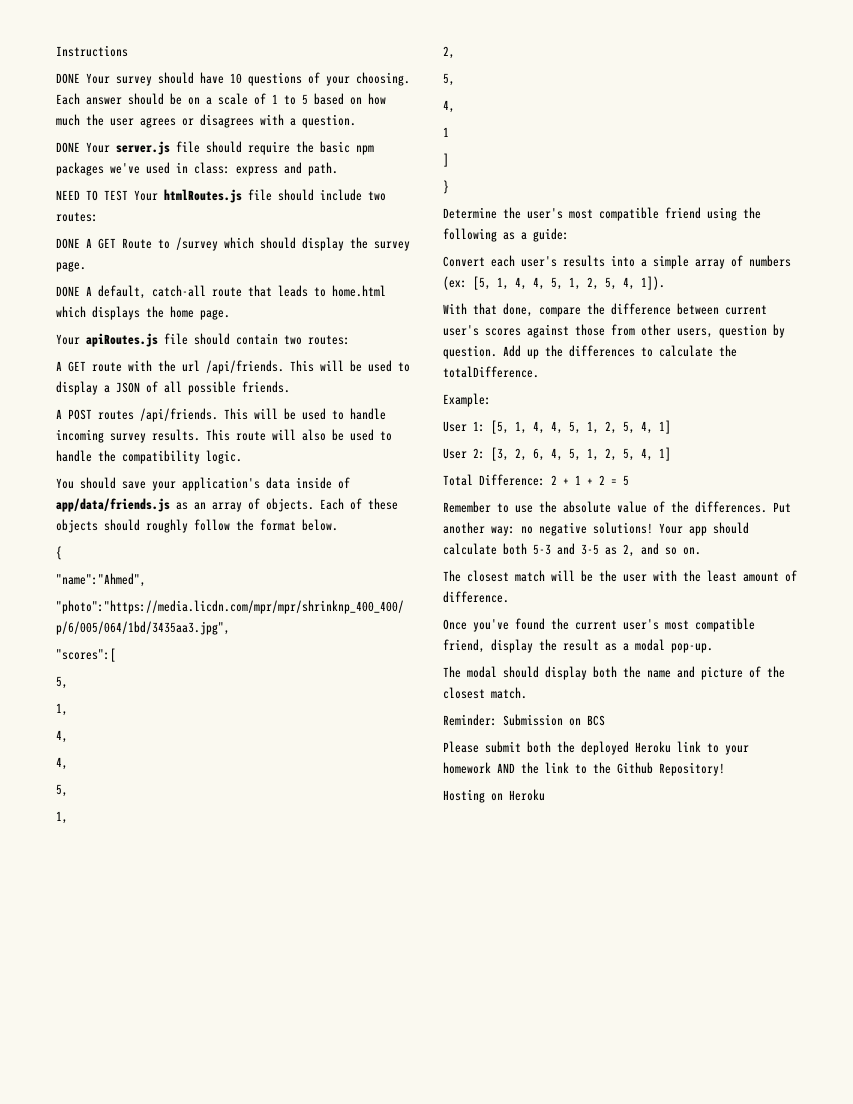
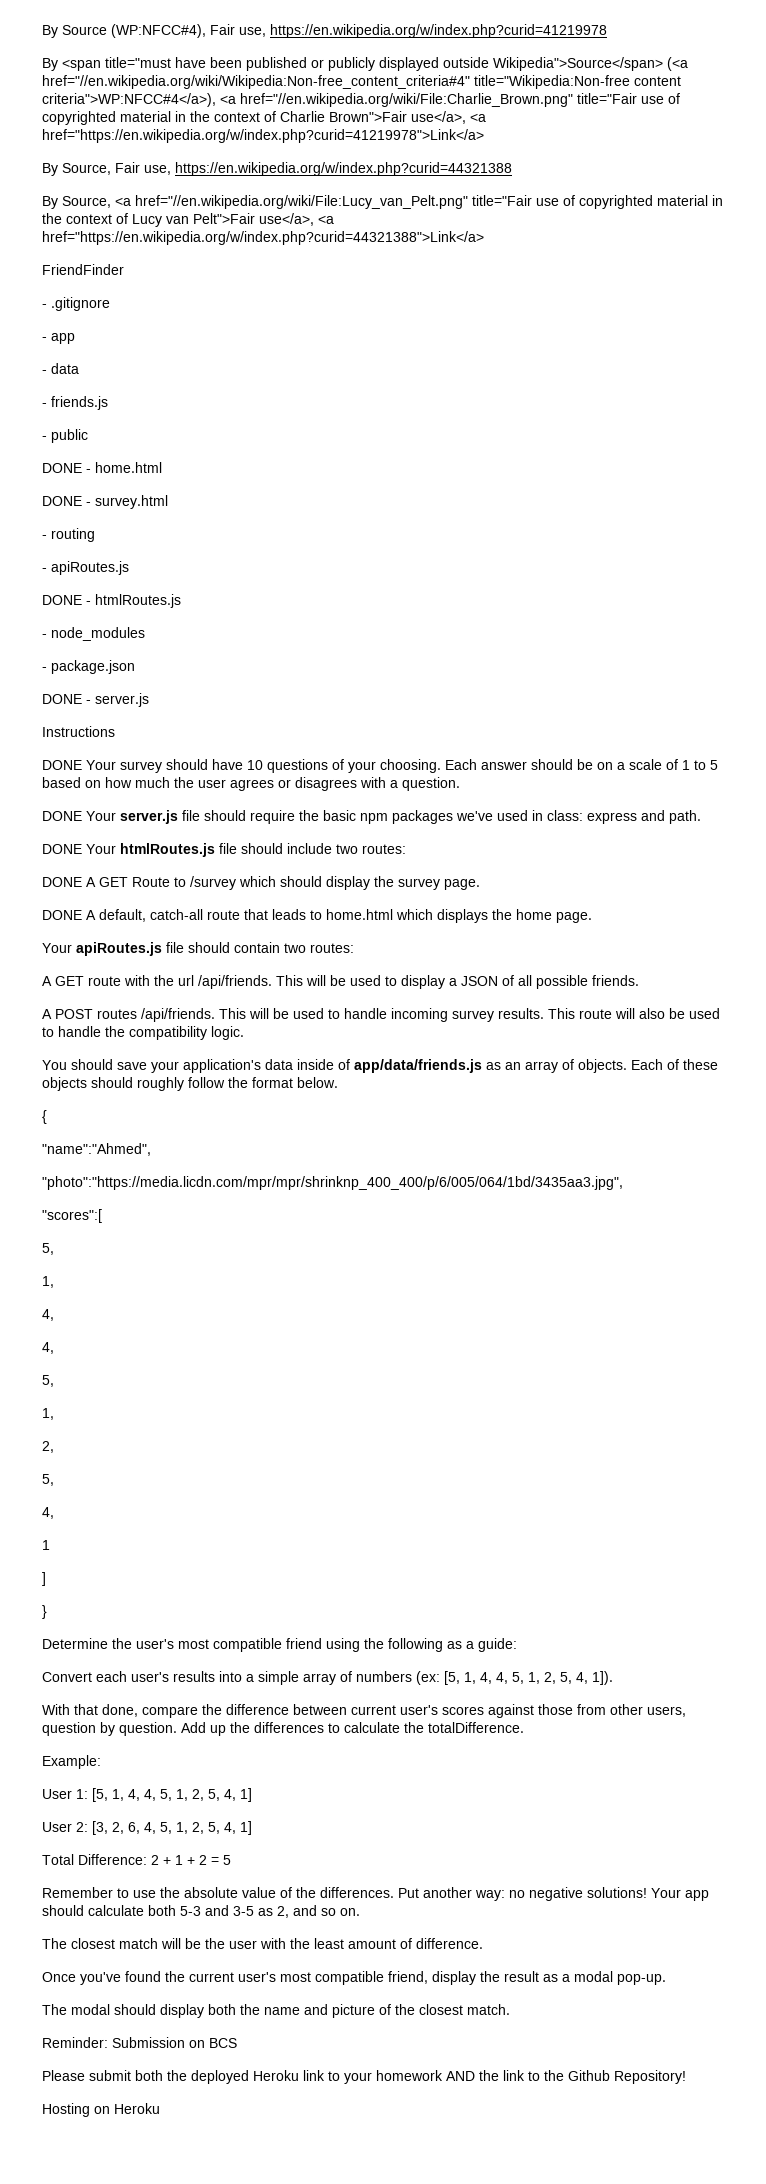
+ By Source (WP:NFCC#4), Fair use, https://en.wikipedia.org/w/index.php?curid=41219978
+ By <span title="must have been published or publicly displayed outside Wikipedia">Source</span> (<a href="//en.wikipedia.org/wiki/Wikipedia:Non-free_content_criteria#4" title="Wikipedia:Non-free content criteria">WP:NFCC#4</a>), <a href="//en.wikipedia.org/wiki/File:Charlie_Brown.png" title="Fair use of copyrighted material in the context of Charlie Brown">Fair use</a>, <a href="https://en.wikipedia.org/w/index.php?curid=41219978">Link</a>
+ By Source, Fair use, https://en.wikipedia.org/w/index.php?curid=44321388
+ By Source, <a href="//en.wikipedia.org/wiki/File:Lucy_van_Pelt.png" title="Fair use of copyrighted material in the context of Lucy van Pelt">Fair use</a>, <a href="https://en.wikipedia.org/w/index.php?curid=44321388">Link</a>
+ FriendFinder
+ - .gitignore
+ - app
+ - data
+ - friends.js
+ - public
+ DONE - home.html
+ DONE - survey.html
+ - routing
+ - apiRoutes.js
+ DONE - htmlRoutes.js
+ - node_modules
+ - package.json
+ DONE - server.js
- NEED TO TEST Your htmlRoutes.js file should include two routes:
+ DONE Your htmlRoutes.js file should include two routes:

